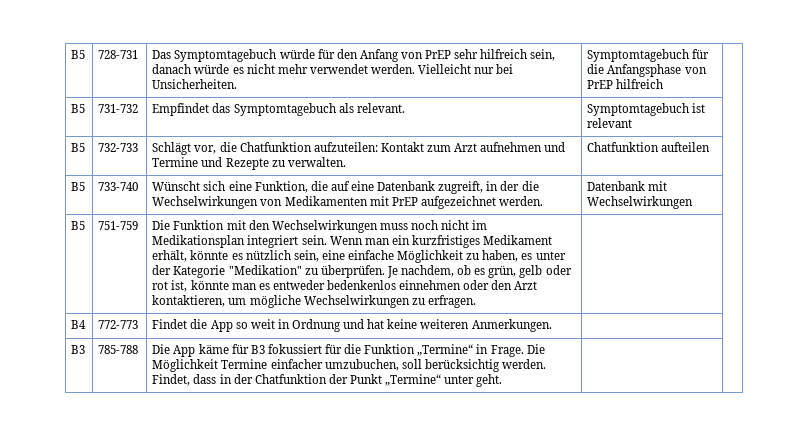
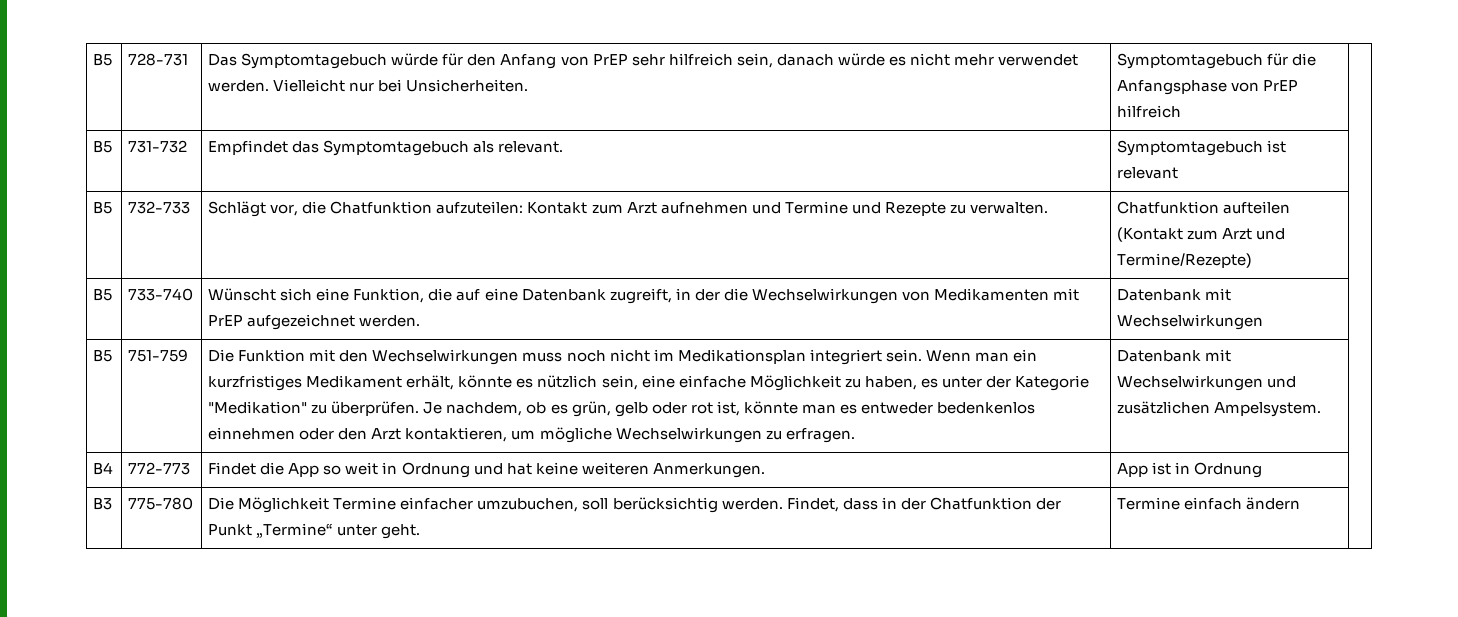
- B5 | 732-733 | Schlägt vor, die Chatfunktion aufzuteilen: Kontakt zum Arzt aufnehmen und Termine und Rezepte zu verwalten. | Chatfunktion aufteilen |
+ B5 | 732-733 | Schlägt vor, die Chatfunktion aufzuteilen: Kontakt zum Arzt aufnehmen und Termine und Rezepte zu verwalten. | Chatfunktion aufteilen (Kontakt zum Arzt und Termine/Rezepte) |
+ Datenbank mit Wechselwirkungen und zusätzlichen Ampelsystem.
- B4 | 772-773 | Findet die App so weit in Ordnung und hat keine weiteren Anmerkungen. | |
+ B4 | 772-773 | Findet die App so weit in Ordnung und hat keine weiteren Anmerkungen. | App ist in Ordnung |
- B3 | 785-788 | Die App käme für B3 fokussiert für die Funktion „Termine“ in Frage. Die Möglichkeit Termine einfacher umzubuchen, soll berücksichtig werden. Findet, dass in der Chatfunktion der Punkt „Termine“ unter geht. | |
+ B3 | 775-780 | Die Möglichkeit Termine einfacher umzubuchen, soll berücksichtig werden. Findet, dass in der Chatfunktion der Punkt „Termine“ unter geht. | Termine einfach ändern |

